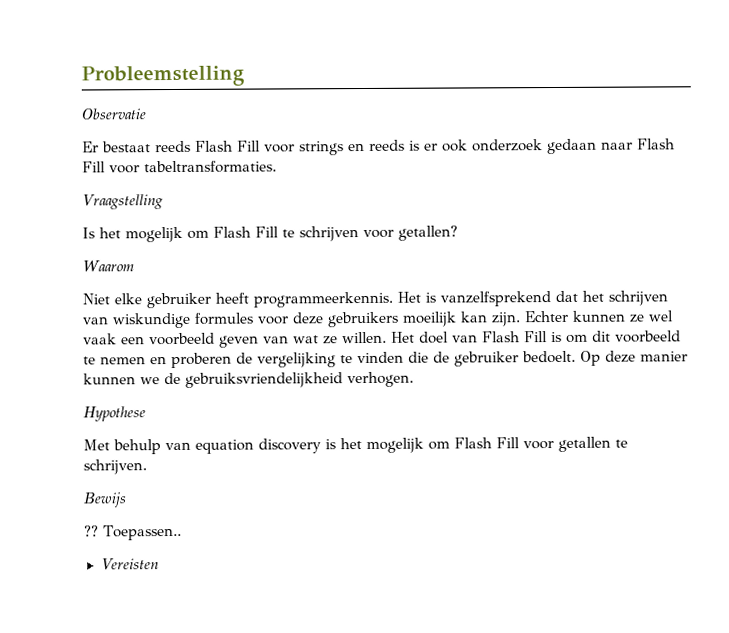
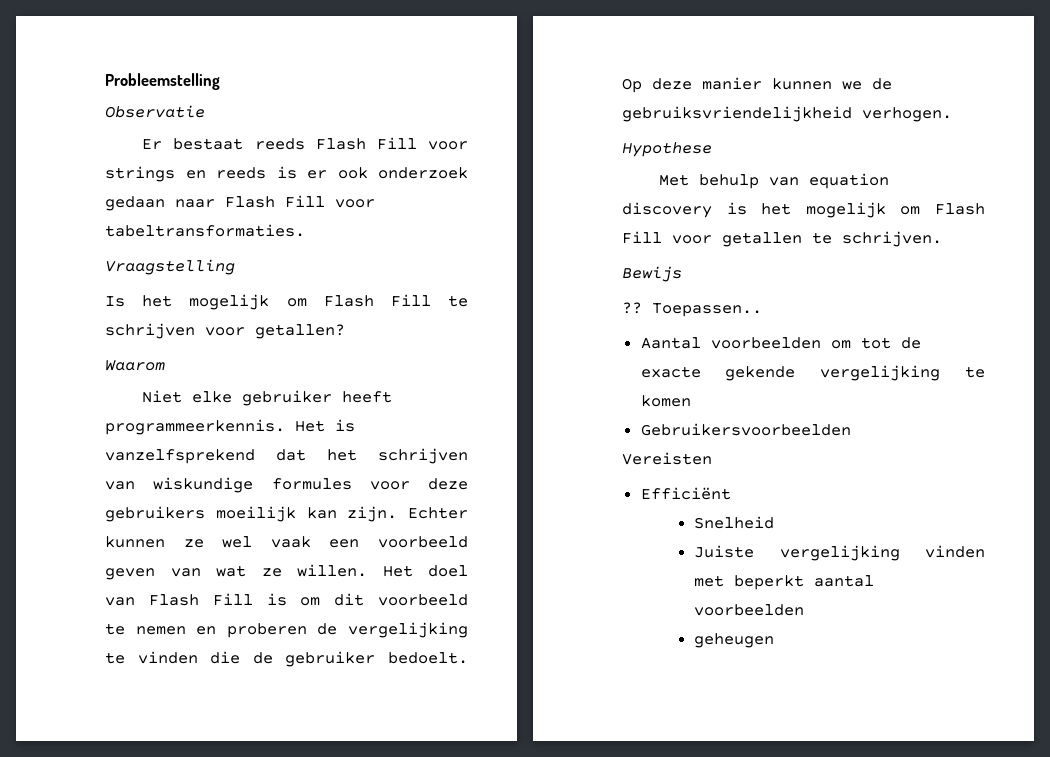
+ Aantal voorbeelden om tot de exacte gekende vergelijking te komen
+ Gebruikersvoorbeelden
  Vereisten
+ Efficiënt
+ Snelheid
+ Juiste vergelijking vinden met beperkt aantal voorbeelden
+ geheugen

